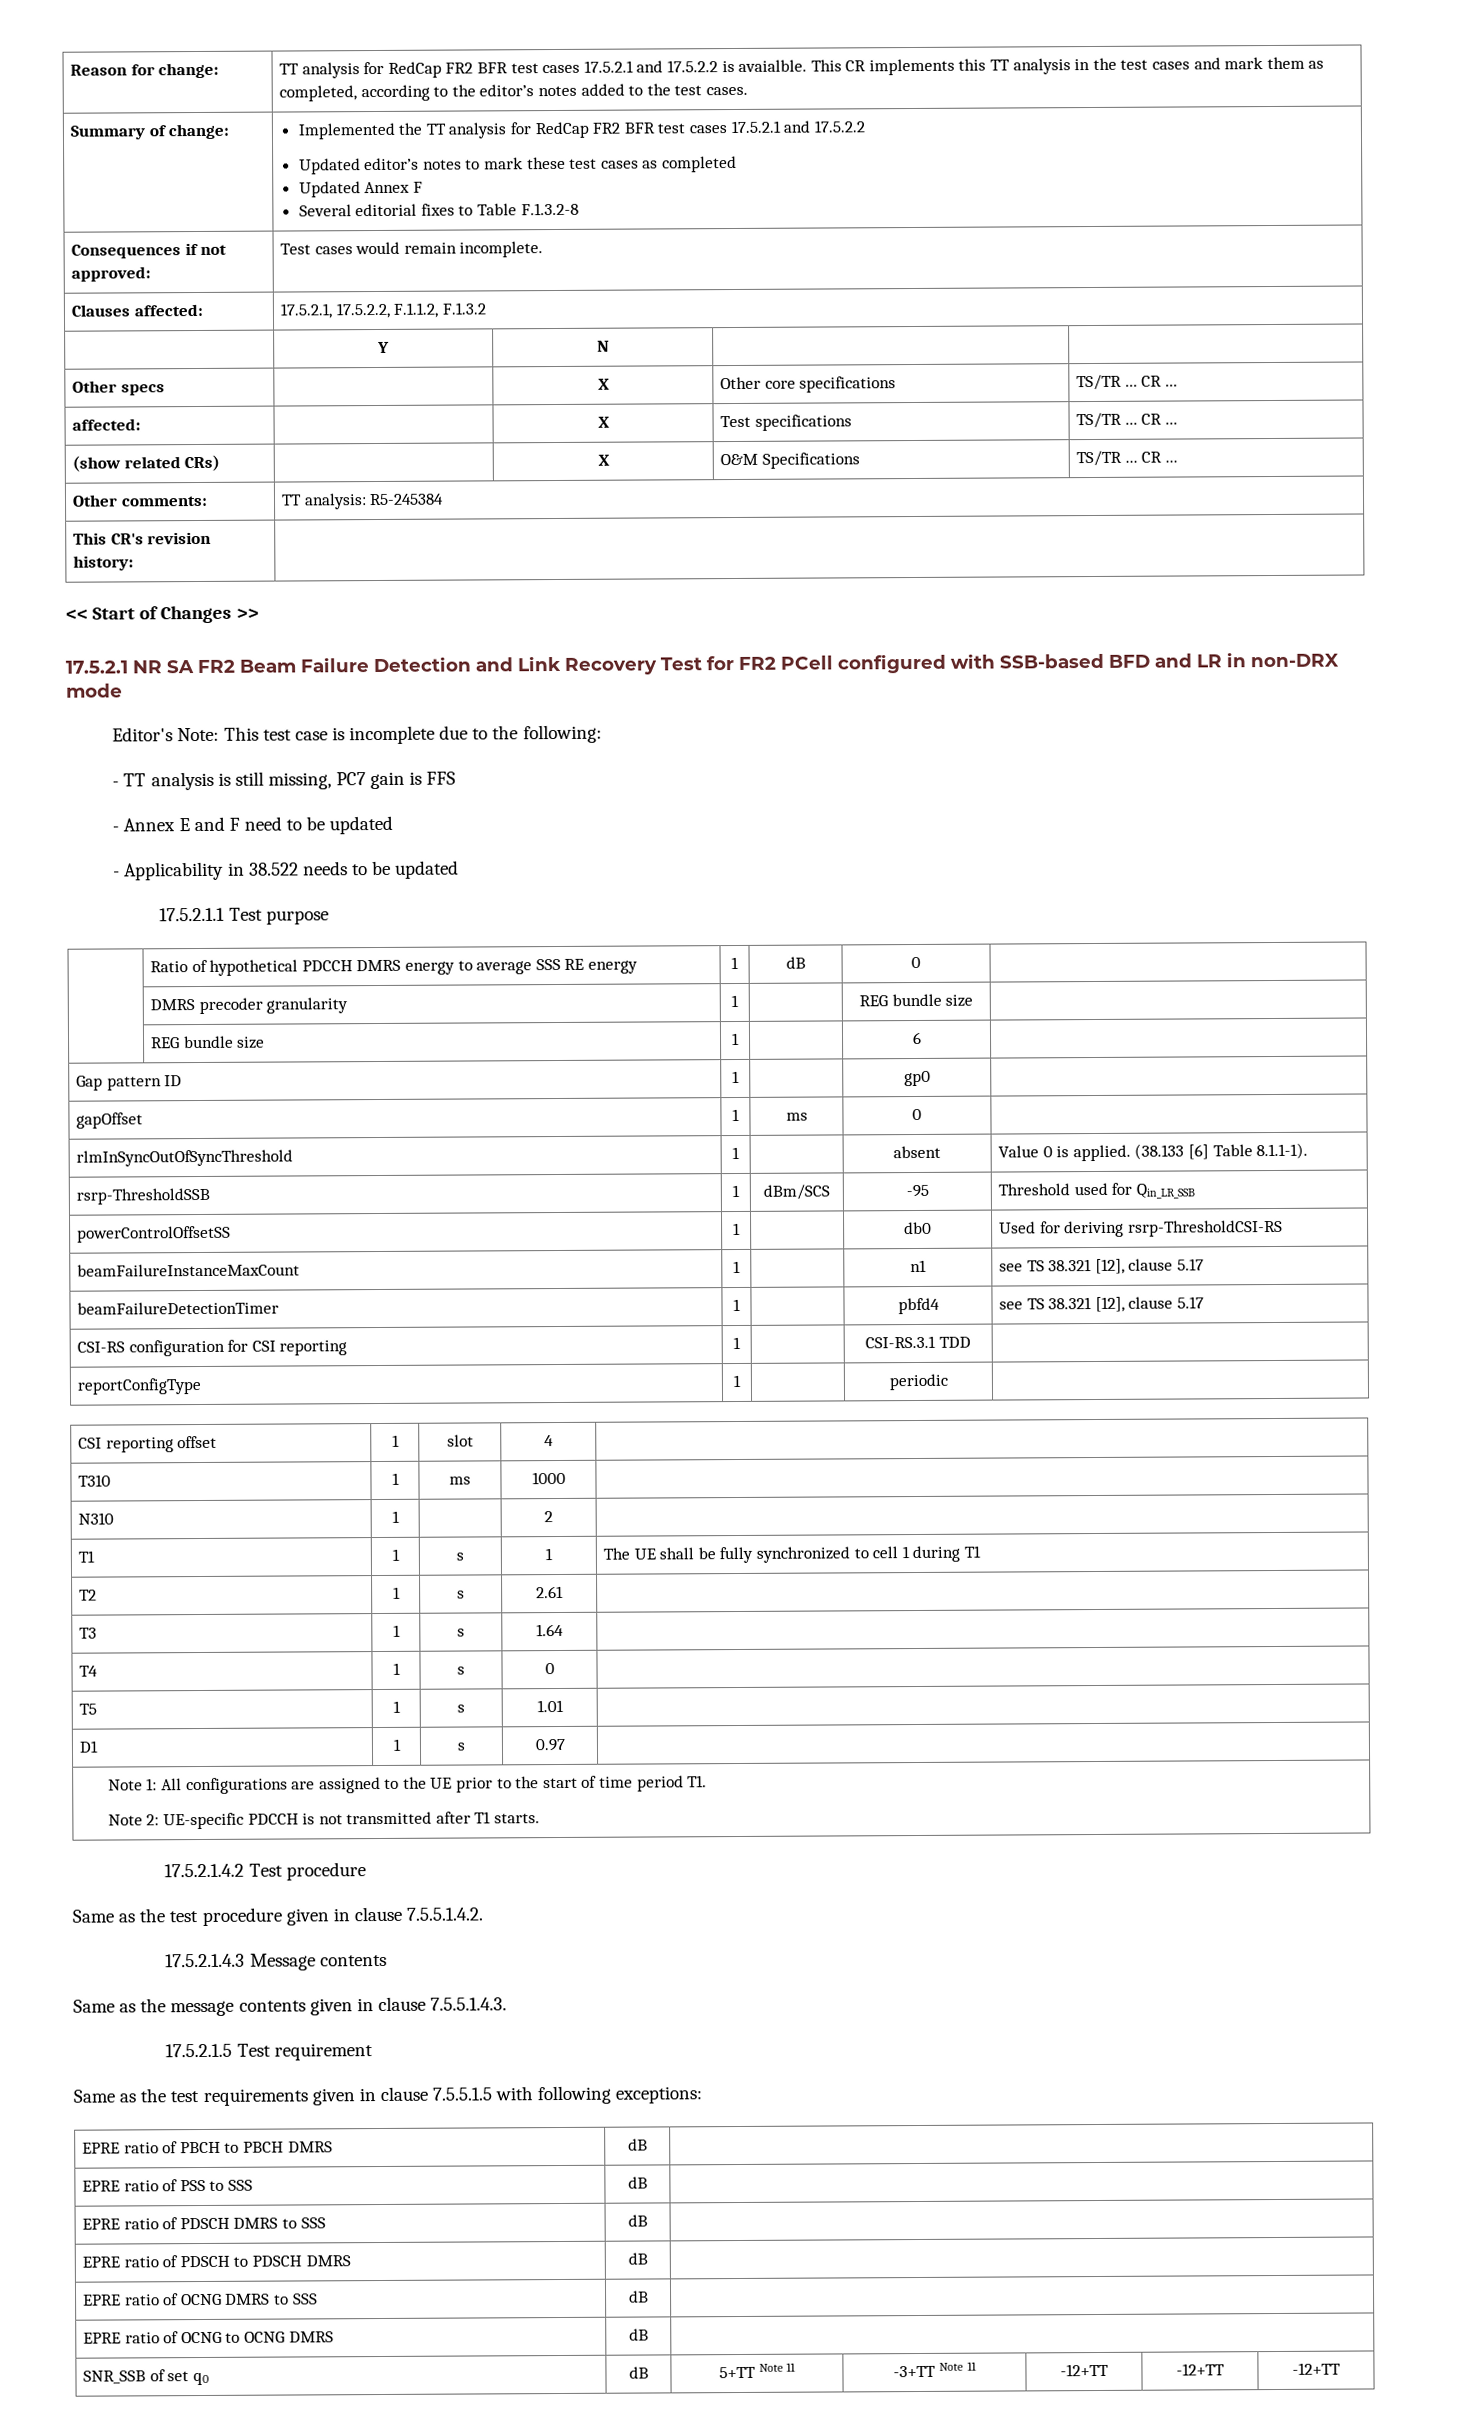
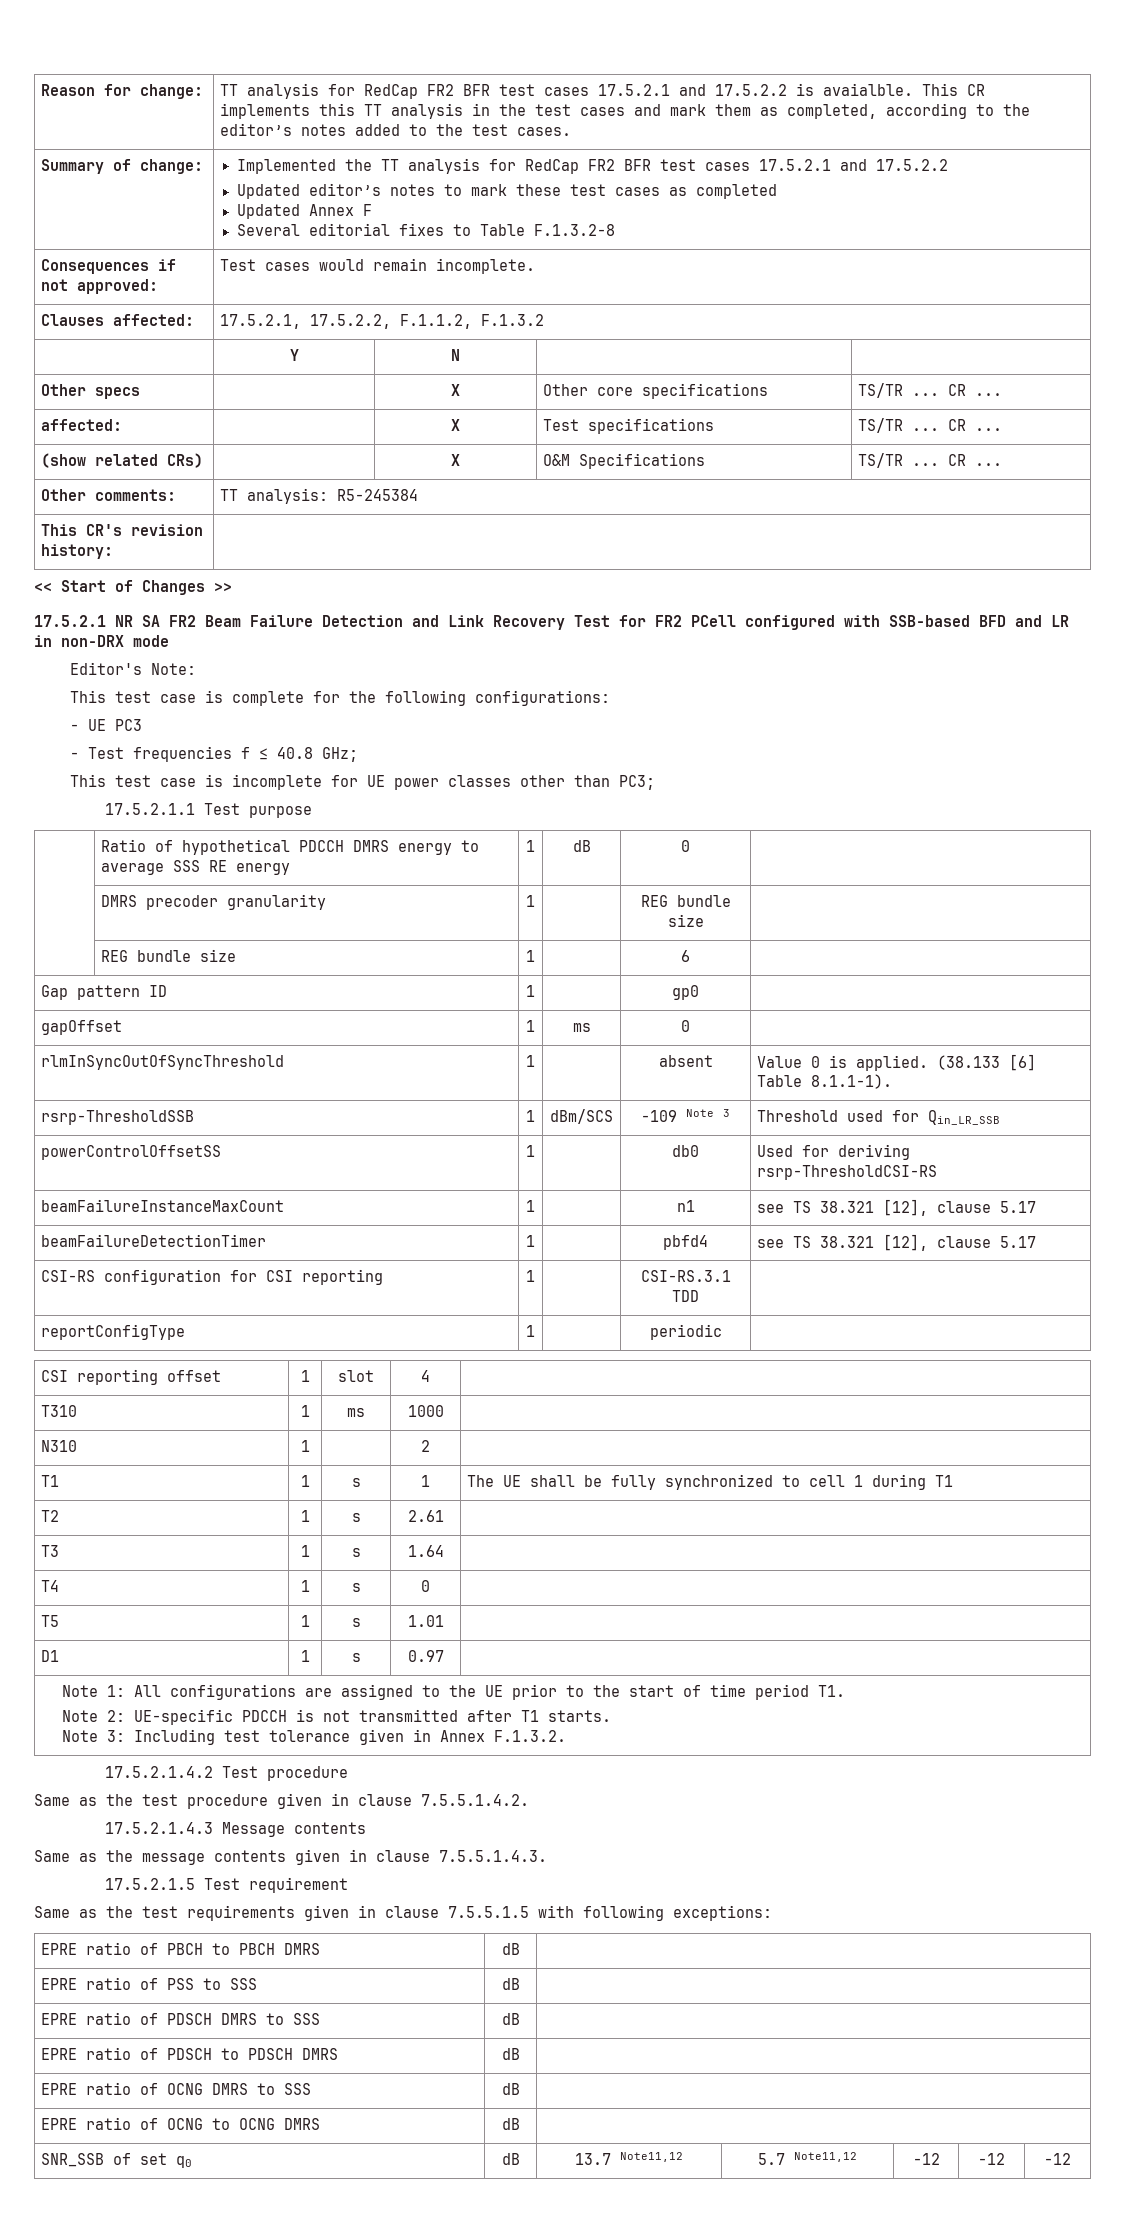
- Editor's Note: This test case is incomplete due to the following:
- - TT analysis is still missing, PC7 gain is FFS
- - Annex E and F need to be updated
- - Applicability in 38.522 needs to be updated
+ Editor's Note:
+ This test case is complete for the following configurations:
+ - UE PC3
+ - Test frequencies f ≤ 40.8 GHz;
+ This test case is incomplete for UE power classes other than PC3;
- rsrp-ThresholdSSB | 1 | dBm/SCS | -95 | Threshold used for Qin_LR_SSB
+ rsrp-ThresholdSSB | 1 | dBm/SCS | -109 Note 3 | Threshold used for Qin_LR_SSB
  Note 1: All configurations are assigned to the UE prior to the start of time period T1.
  Note 2: UE-specific PDCCH is not transmitted after T1 starts.
+ Note 3: Including test tolerance given in Annex F.1.3.2.
- SNR_SSB of set q0 | dB | 5+TT Note 11 | -3+TT Note 11 | -12+TT | -12+TT | -12+TT
+ SNR_SSB of set q0 | dB | 13.7 Note11,12 | 5.7 Note11,12 | -12 | -12 | -12

